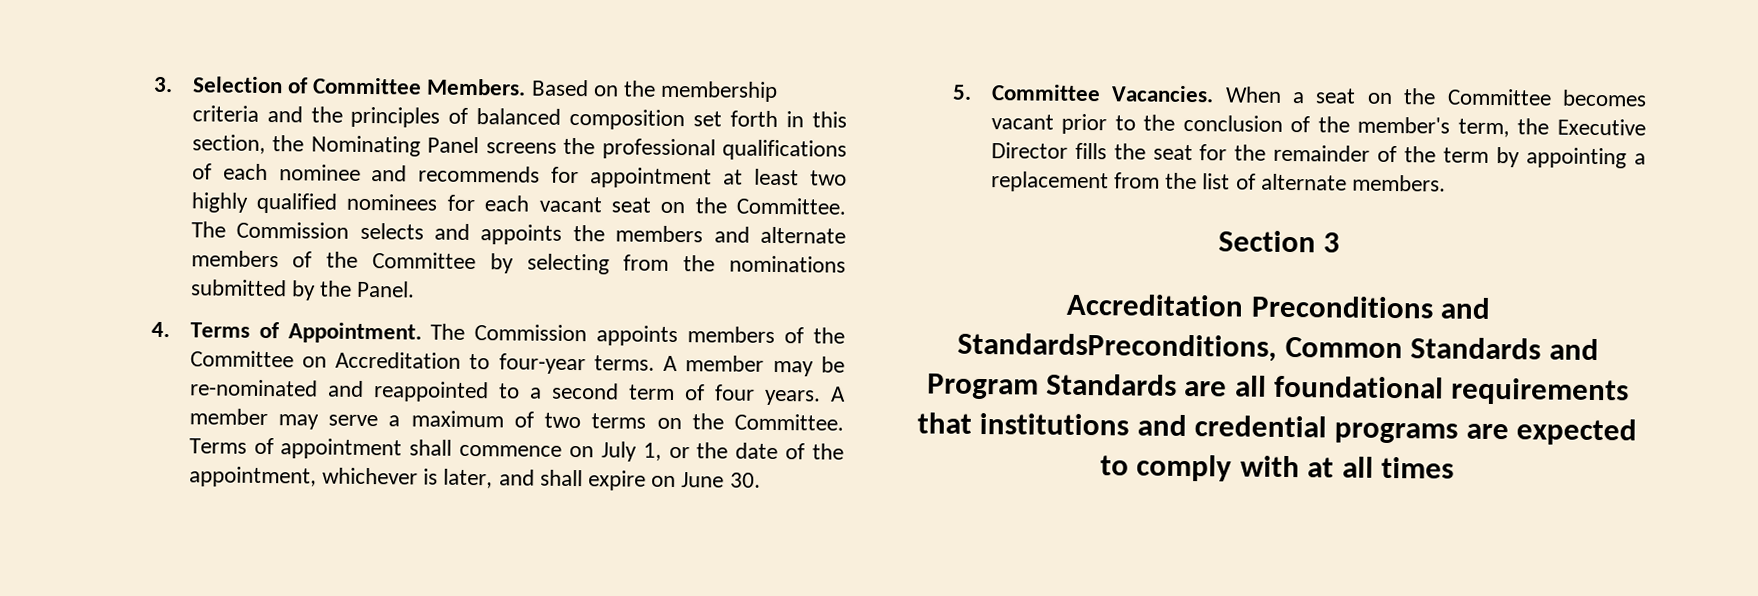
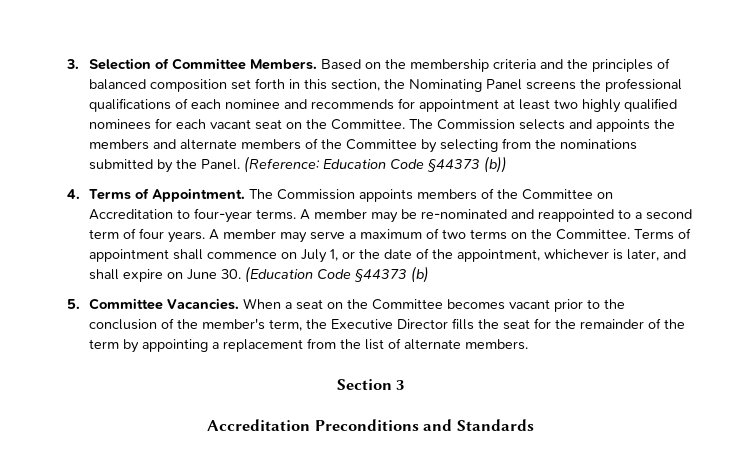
+ (Reference: Education Code §44373 (b))
- Terms of appointment shall commence on July 1, or the date of the appointment, whichever is later, and shall expire on June 30.
+ Terms of appointment shall commence on July 1, or the date of the appointment, whichever is later, and shall expire on June 30. (Education Code §44373 (b)
- Accreditation Preconditions and StandardsPreconditions, Common Standards and Program Standards are all foundational requirements that institutions and credential programs are expected to comply with at all times
+ Accreditation Preconditions and Standards

